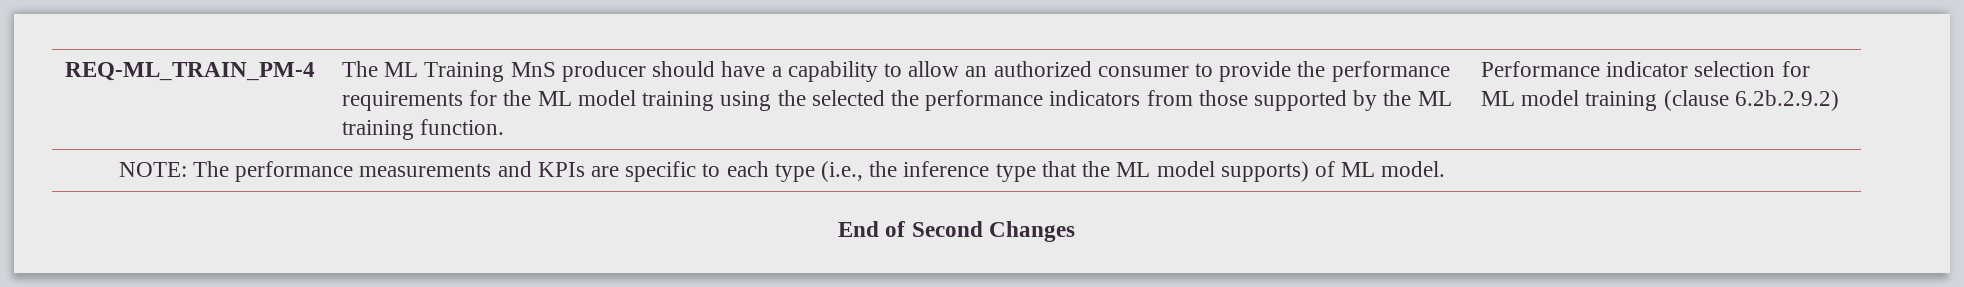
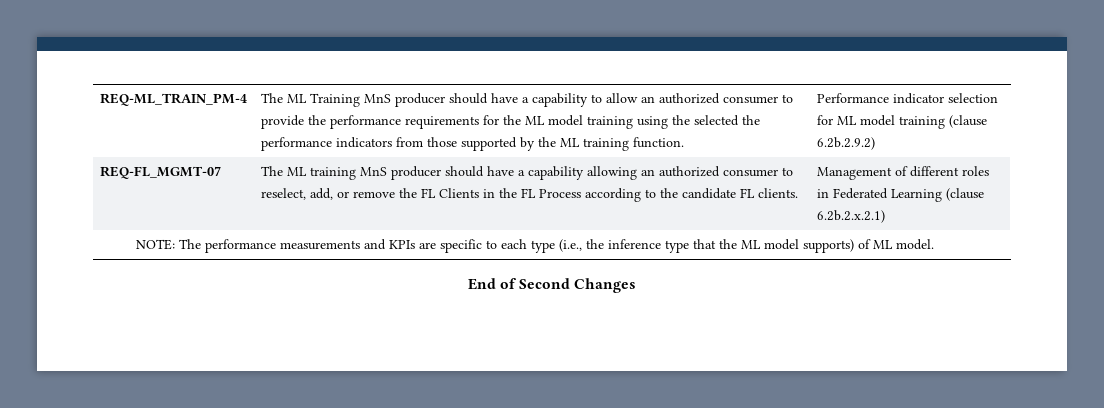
+ REQ-FL_MGMT-07 | The ML training MnS producer should have a capability allowing an authorized consumer to reselect, add, or remove the FL Clients in the FL Process according to the candidate FL clients. | Management of different roles in Federated Learning (clause 6.2b.2.x.2.1)

